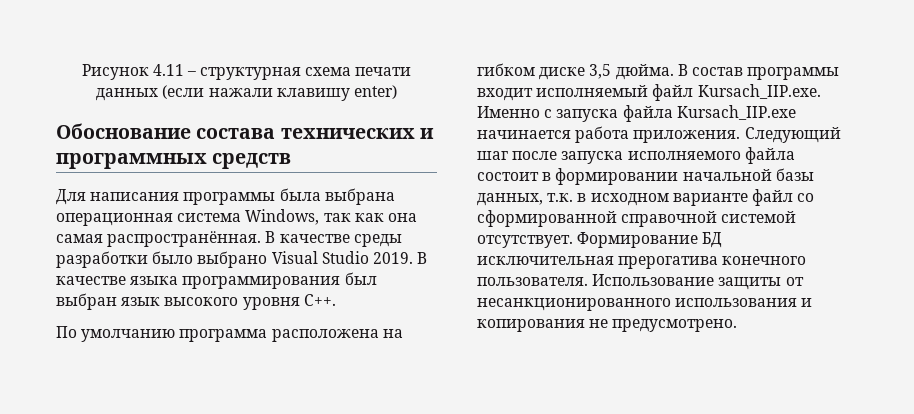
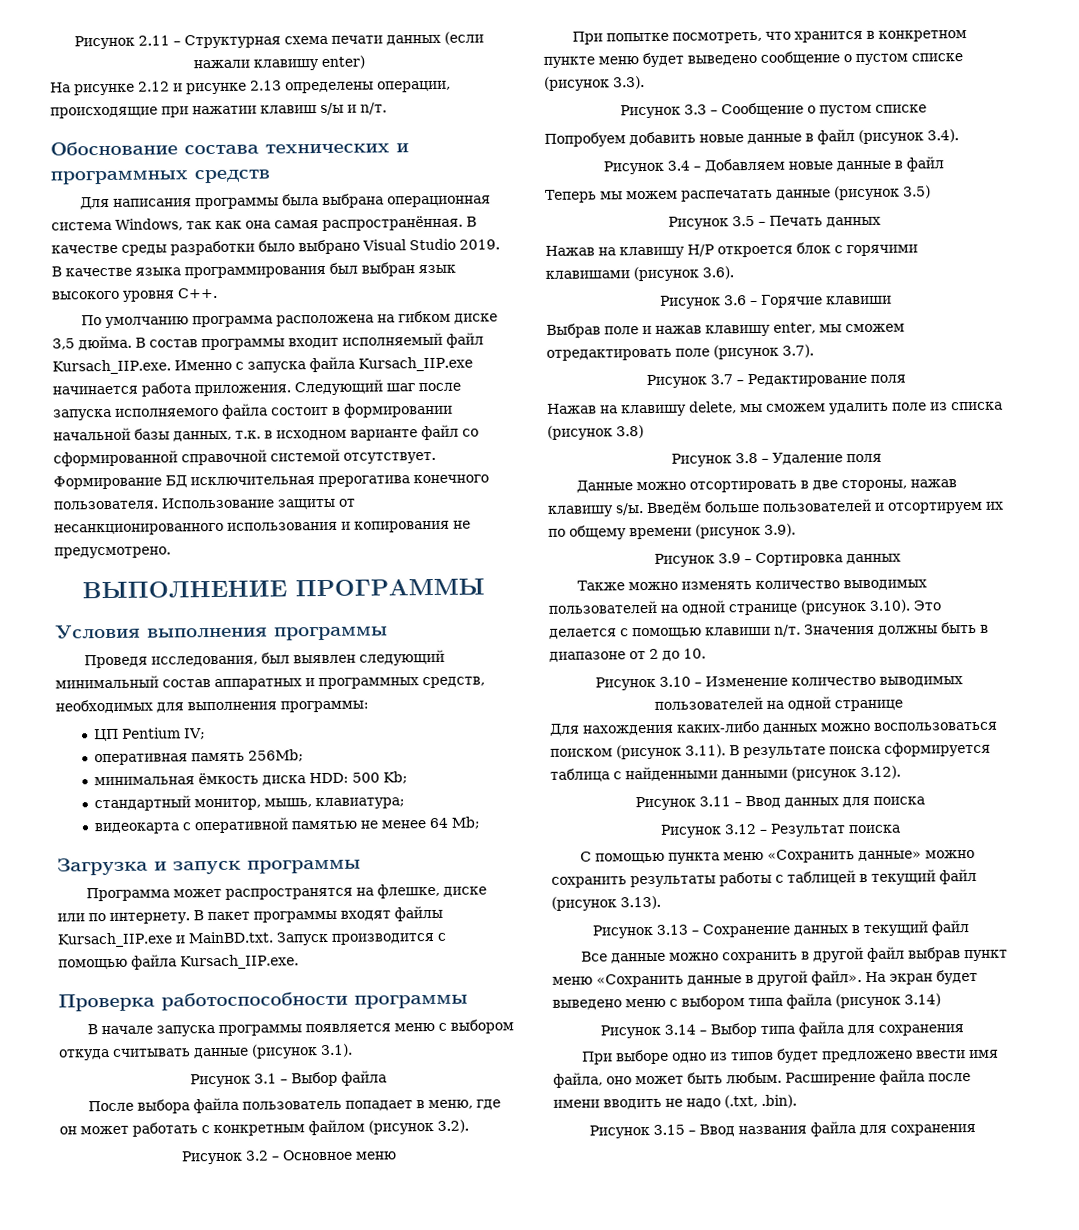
- Рисунок 4.11 – структурная схема печати данных (если нажали клавишу enter)
+ Рисунок 2.11 – Структурная схема печати данных (если нажали клавишу enter)
+ На рисунке 2.12 и рисунке 2.13 определены операции, происходящие при нажатии клавиш s/ы и n/т.
+ ВЫПОЛНЕНИЕ ПРОГРАММЫ
+ Условия выполнения программы
+ Проведя исследования, был выявлен следующий минимальный состав аппаратных и программных средств, необходимых для выполнения программы:
+ ЦП Pentium IV;
+ оперативная память 256Mb;
+ минимальная ёмкость диска HDD: 500 Kb;
+ стандартный монитор, мышь, клавиатура;
+ видеокарта с оперативной памятью не менее 64 Mb;
+ Загрузка и запуск программы
+ Программа может распространятся на флешке, диске или по интернету. В пакет программы входят файлы Kursach_IIP.exe и MainBD.txt. Запуск производится с помощью файла Kursach_IIP.exe.
+ Проверка работоспособности программы
+ В начале запуска программы появляется меню с выбором откуда считывать данные (рисунок 3.1).
+ Рисунок 3.1 – Выбор файла
+ После выбора файла пользователь попадает в меню, где он может работать с конкретным файлом (рисунок 3.2).
+ Рисунок 3.2 – Основное меню
+ При попытке посмотреть, что хранится в конкретном пункте меню будет выведено сообщение о пустом списке (рисунок 3.3).
+ Рисунок 3.3 – Сообщение о пустом списке
+ Попробуем добавить новые данные в файл (рисунок 3.4).
+ Рисунок 3.4 – Добавляем новые данные в файл
+ Теперь мы можем распечатать данные (рисунок 3.5)
+ Рисунок 3.5 – Печать данных
+ Нажав на клавишу H/Р откроется блок с горячими клавишами (рисунок 3.6).
+ Рисунок 3.6 – Горячие клавиши
+ Выбрав поле и нажав клавишу enter, мы сможем отредактировать поле (рисунок 3.7).
+ Рисунок 3.7 – Редактирование поля
+ Нажав на клавишу delete, мы сможем удалить поле из списка (рисунок 3.8)
+ Рисунок 3.8 – Удаление поля
+ Данные можно отсортировать в две стороны, нажав клавишу s/ы. Введём больше пользователей и отсортируем их по общему времени (рисунок 3.9).
+ Рисунок 3.9 – Сортировка данных
+ Также можно изменять количество выводимых пользователей на одной странице (рисунок 3.10). Это делается с помощью клавиши n/т. Значения должны быть в диапазоне от 2 до 10.
+ Рисунок 3.10 – Изменение количество выводимых пользователей на одной странице
+ Для нахождения каких-либо данных можно воспользоваться поиском (рисунок 3.11). В результате поиска сформируется таблица с найденными данными (рисунок 3.12).
+ Рисунок 3.11 – Ввод данных для поиска
+ Рисунок 3.12 – Результат поиска
+ С помощью пункта меню «Сохранить данные» можно сохранить результаты работы с таблицей в текущий файл (рисунок 3.13).
+ Рисунок 3.13 – Сохранение данных в текущий файл
+ Все данные можно сохранить в другой файл выбрав пункт меню «Сохранить данные в другой файл». На экран будет выведено меню с выбором типа файла (рисунок 3.14)
+ Рисунок 3.14 – Выбор типа файла для сохранения
+ При выборе одно из типов будет предложено ввести имя файла, оно может быть любым. Расширение файла после имени вводить не надо (.txt, .bin).
+ Рисунок 3.15 – Ввод названия файла для сохранения

